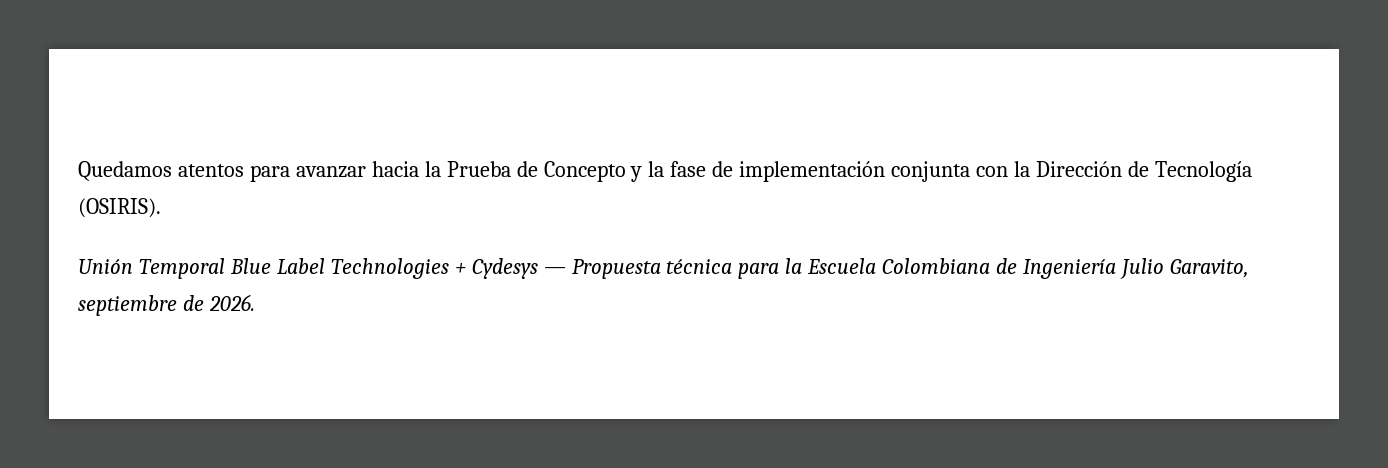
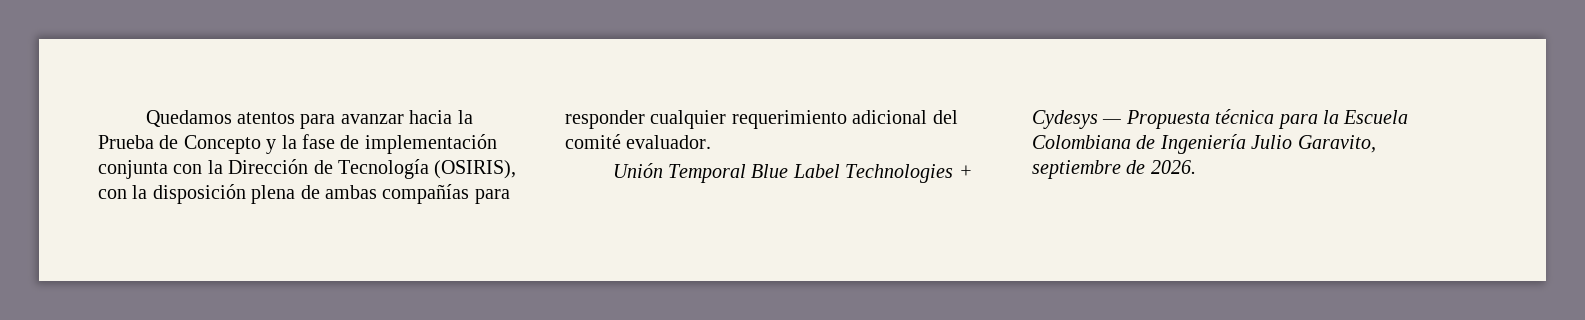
- Quedamos atentos para avanzar hacia la Prueba de Concepto y la fase de implementación conjunta con la Dirección de Tecnología (OSIRIS).
+ Quedamos atentos para avanzar hacia la Prueba de Concepto y la fase de implementación conjunta con la Dirección de Tecnología (OSIRIS), con la disposición plena de ambas compañías para responder cualquier requerimiento adicional del comité evaluador.

